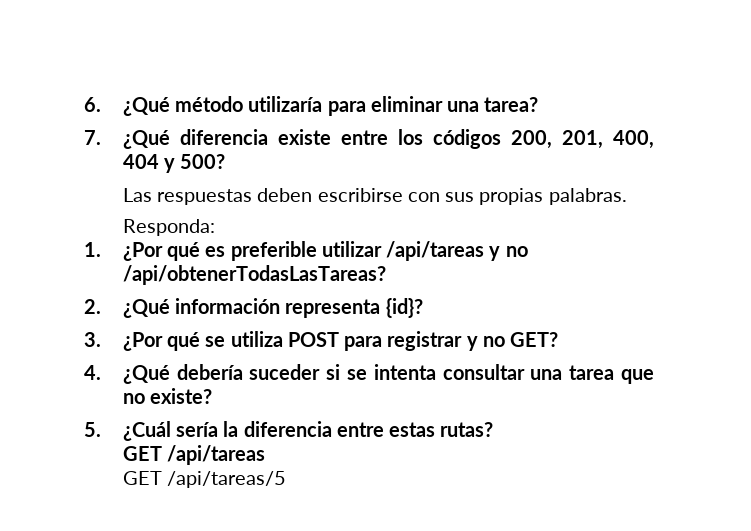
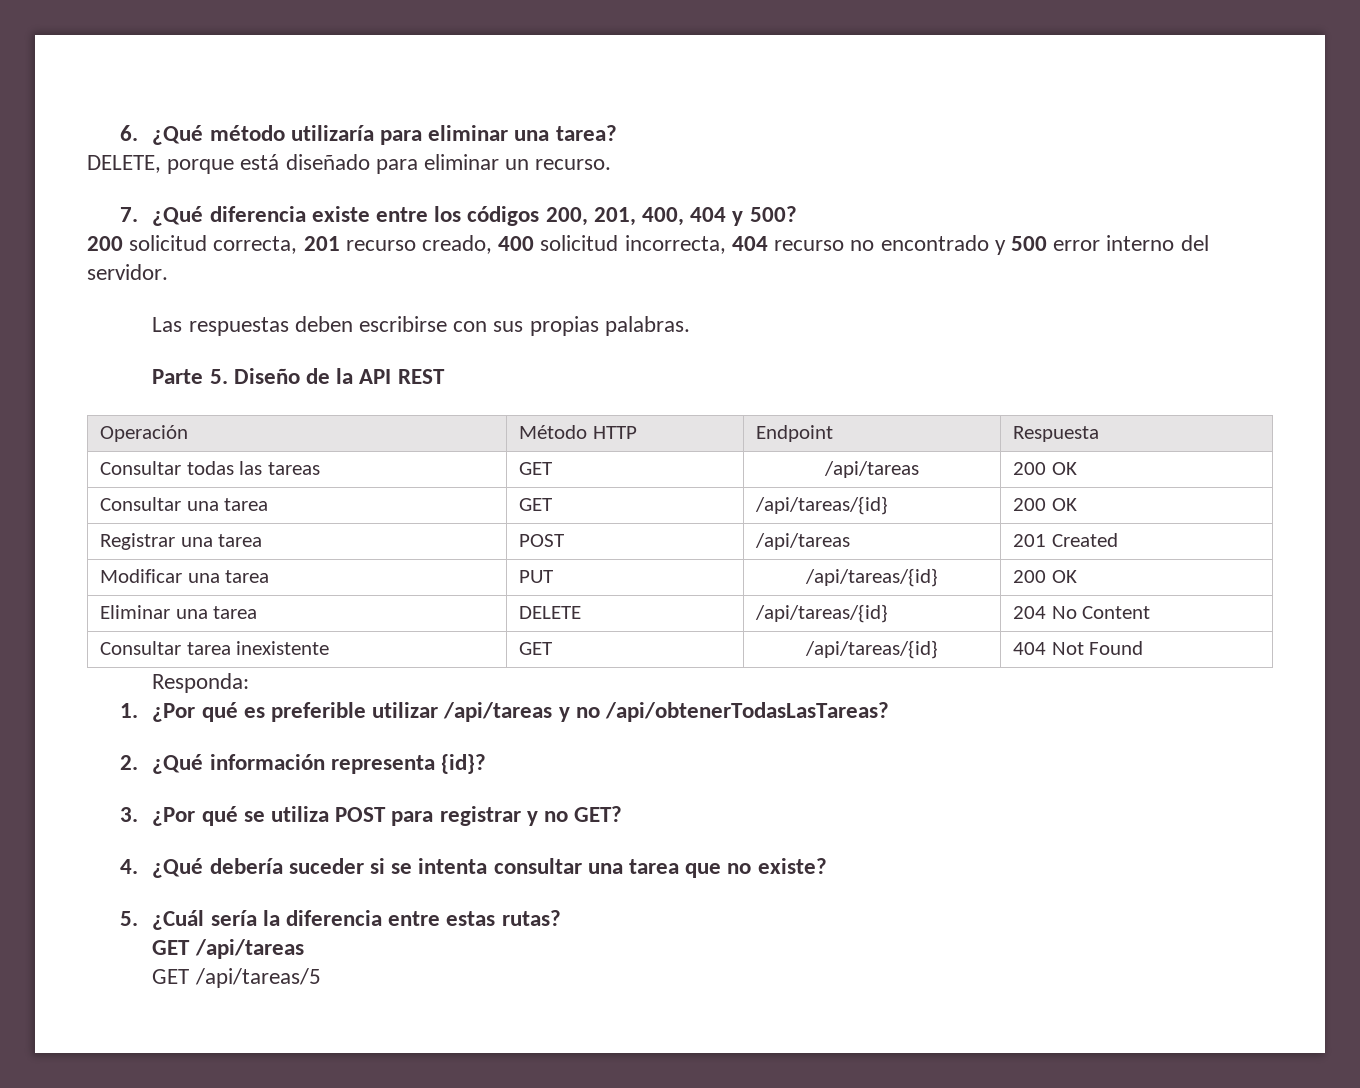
+ DELETE, porque está diseñado para eliminar un recurso.
+ 200 solicitud correcta, 201 recurso creado, 400 solicitud incorrecta, 404 recurso no encontrado y 500 error interno del servidor.
+ Parte 5. Diseño de la API REST
+ Operación | Método HTTP | Endpoint | Respuesta
+ Consultar todas las tareas | GET | /api/tareas | 200 OK
+ Consultar una tarea | GET | /api/tareas/{id} | 200 OK
+ Registrar una tarea | POST | /api/tareas | 201 Created
+ Modificar una tarea | PUT | /api/tareas/{id} | 200 OK
+ Eliminar una tarea | DELETE | /api/tareas/{id} | 204 No Content
+ Consultar tarea inexistente | GET | /api/tareas/{id} | 404 Not Found

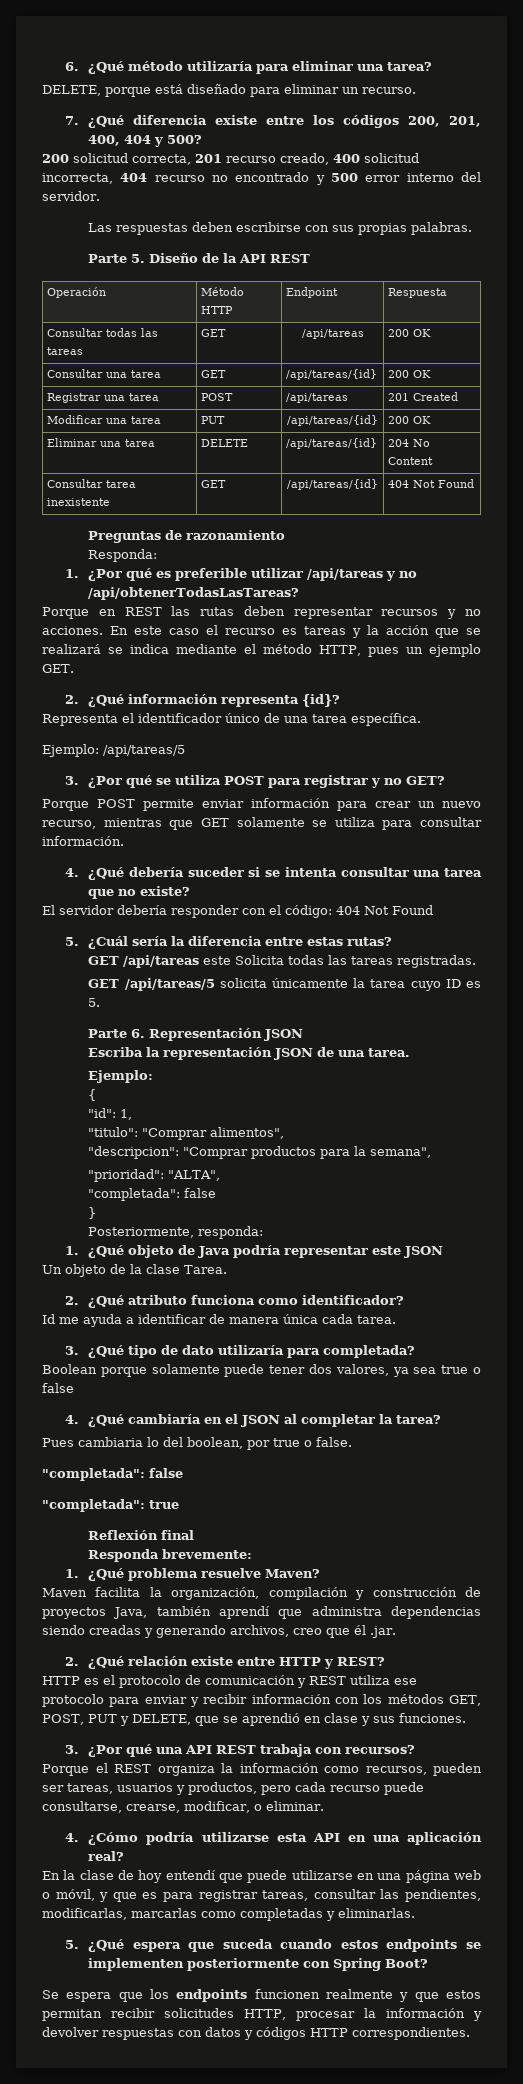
+ Preguntas de razonamiento
+ Porque en REST las rutas deben representar recursos y no acciones. En este caso el recurso es tareas y la acción que se realizará se indica mediante el método HTTP, pues un ejemplo GET.
+ Representa el identificador único de una tarea específica.
+ Ejemplo: /api/tareas/5
+ Porque POST permite enviar información para crear un nuevo recurso, mientras que GET solamente se utiliza para consultar información.
+ El servidor debería responder con el código: 404 Not Found
- GET /api/tareas
- GET /api/tareas/5
+ GET /api/tareas este Solicita todas las tareas registradas.
+ GET /api/tareas/5 solicita únicamente la tarea cuyo ID es 5.
+ Parte 6. Representación JSON
+ Escriba la representación JSON de una tarea.
+ Ejemplo:
+ {
+ "id": 1,
+ "titulo": "Comprar alimentos",
+ "descripcion": "Comprar productos para la semana",
+ "prioridad": "ALTA",
+ "completada": false
+ }
+ Posteriormente, responda:
+ 1. ¿Qué objeto de Java podría representar este JSON
+ Un objeto de la clase Tarea.
+ 2. ¿Qué atributo funciona como identificador?
+ Id me ayuda a identificar de manera única cada tarea.
+ 3. ¿Qué tipo de dato utilizaría para completada?
+ Boolean porque solamente puede tener dos valores, ya sea true o false
+ 4. ¿Qué cambiaría en el JSON al completar la tarea?
+ Pues cambiaria lo del boolean, por true o false.
+ "completada": false
+ "completada": true
+ Reflexión final
+ Responda brevemente:
+ 1. ¿Qué problema resuelve Maven?
+ Maven facilita la organización, compilación y construcción de proyectos Java, también aprendí que administra dependencias siendo creadas y generando archivos, creo que él .jar.
+ 2. ¿Qué relación existe entre HTTP y REST?
+ HTTP es el protocolo de comunicación y REST utiliza ese protocolo para enviar y recibir información con los métodos GET, POST, PUT y DELETE, que se aprendió en clase y sus funciones.
+ 3. ¿Por qué una API REST trabaja con recursos?
+ Porque el REST organiza la información como recursos, pueden ser tareas, usuarios y productos, pero cada recurso puede consultarse, crearse, modificar, o eliminar.
+ 4. ¿Cómo podría utilizarse esta API en una aplicación real?
+ En la clase de hoy entendí que puede utilizarse en una página web o móvil, y que es para registrar tareas, consultar las pendientes, modificarlas, marcarlas como completadas y eliminarlas.
+ 5. ¿Qué espera que suceda cuando estos endpoints se implementen posteriormente con Spring Boot?
+ Se espera que los endpoints funcionen realmente y que estos permitan recibir solicitudes HTTP, procesar la información y devolver respuestas con datos y códigos HTTP correspondientes.

